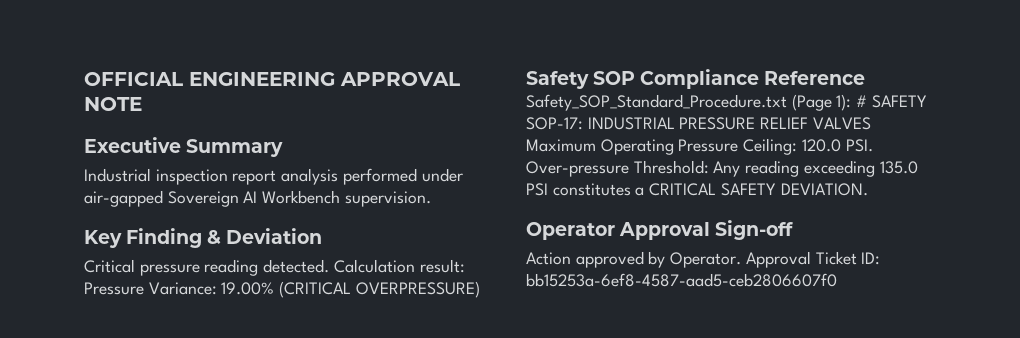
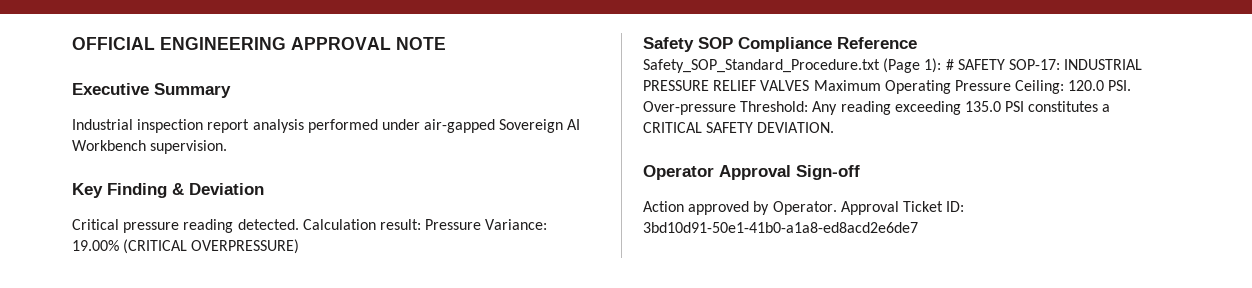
- Approval Ticket ID: bb15253a-6ef8-4587-aad5-ceb2806607f0
+ Approval Ticket ID: 3bd10d91-50e1-41b0-a1a8-ed8acd2e6de7

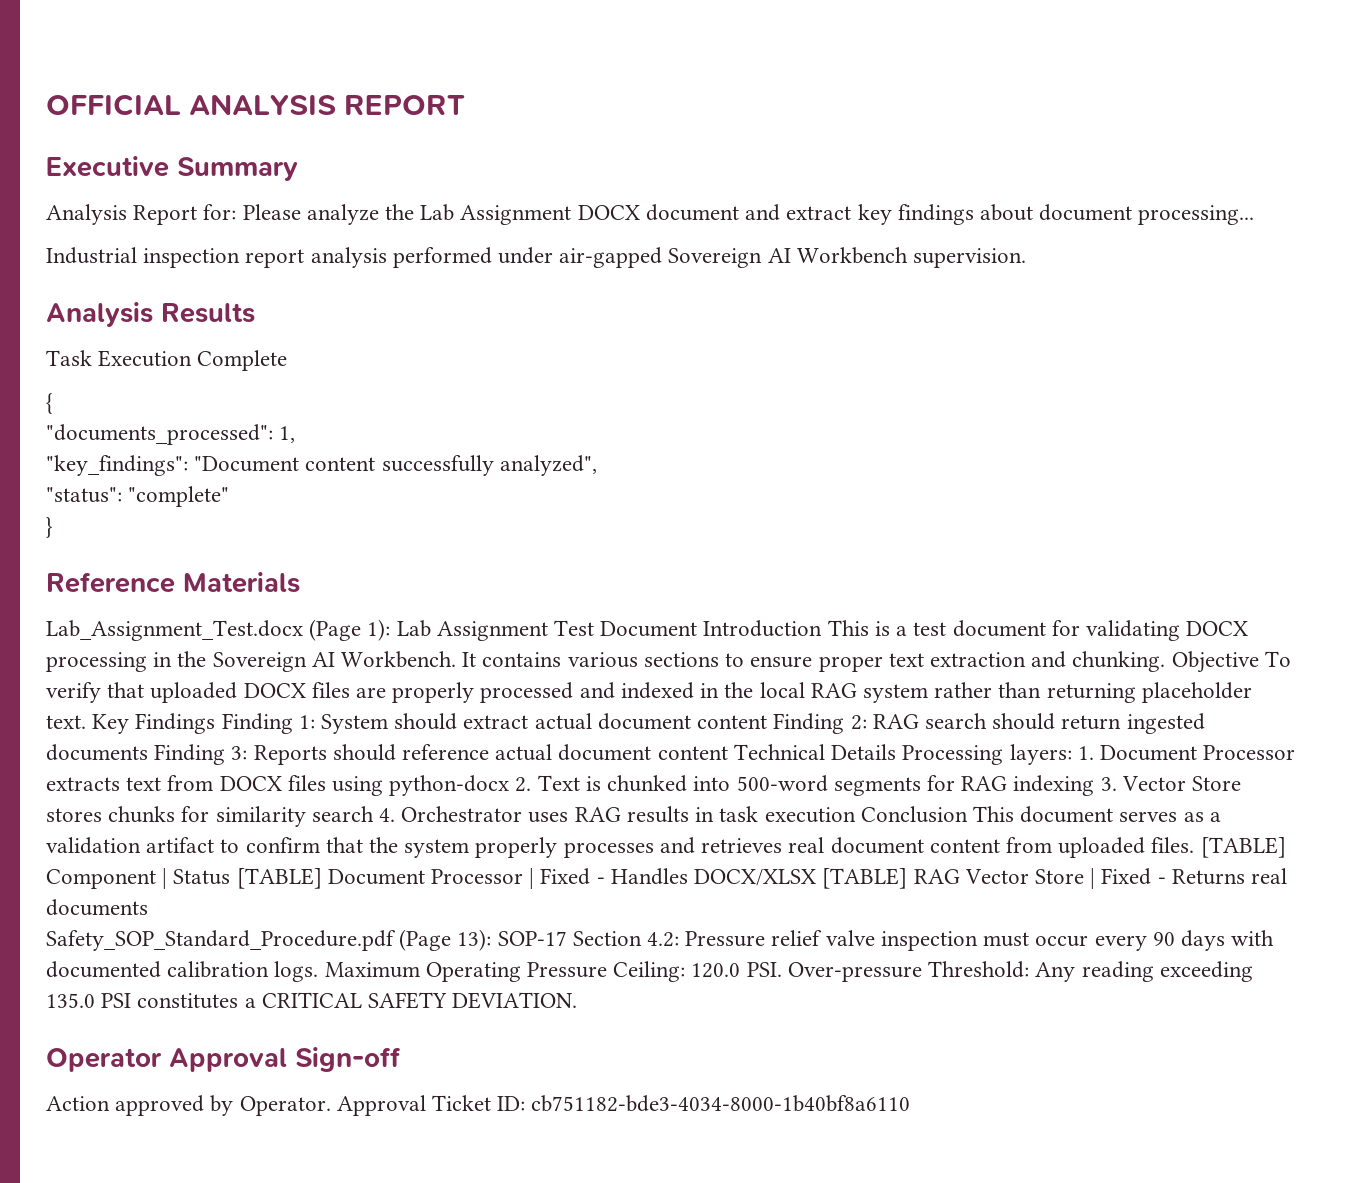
- OFFICIAL ENGINEERING APPROVAL NOTE
+ OFFICIAL ANALYSIS REPORT
+ Analysis Report for: Please analyze the Lab Assignment DOCX document and extract key findings about document processing...
- Key Finding & Deviation
- Critical pressure reading detected. Calculation result: Pressure Variance: 19.00% (CRITICAL OVERPRESSURE)
- Safety SOP Compliance Reference
- Safety_SOP_Standard_Procedure.txt (Page 1): # SAFETY SOP-17: INDUSTRIAL PRESSURE RELIEF VALVES Maximum Operating Pressure Ceiling: 120.0 PSI. Over-pressure Threshold: Any reading exceeding 135.0 PSI constitutes a CRITICAL SAFETY DEVIATION.
+ Analysis Results
+ Task Execution Complete
+ {
+ "documents_processed": 1,
+ "key_findings": "Document content successfully analyzed",
+ "status": "complete"
+ }
+ Reference Materials
+ Lab_Assignment_Test.docx (Page 1): Lab Assignment Test Document Introduction This is a test document for validating DOCX processing in the Sovereign AI Workbench. It contains various sections to ensure proper text extraction and chunking. Objective To verify that uploaded DOCX files are properly processed and indexed in the local RAG system rather than returning placeholder text. Key Findings Finding 1: System should extract actual document content Finding 2: RAG search should return ingested documents Finding 3: Reports should reference actual document content Technical Details Processing layers: 1. Document Processor extracts text from DOCX files using python-docx 2. Text is chunked into 500-word segments for RAG indexing 3. Vector Store stores chunks for similarity search 4. Orchestrator uses RAG results in task execution Conclusion This document serves as a validation artifact to confirm that the system properly processes and retrieves real document content from uploaded files. [TABLE] Component | Status [TABLE] Document Processor | Fixed - Handles DOCX/XLSX [TABLE] RAG Vector Store | Fixed - Returns real documents
+ Safety_SOP_Standard_Procedure.pdf (Page 13): SOP-17 Section 4.2: Pressure relief valve inspection must occur every 90 days with documented calibration logs. Maximum Operating Pressure Ceiling: 120.0 PSI. Over-pressure Threshold: Any reading exceeding 135.0 PSI constitutes a CRITICAL SAFETY DEVIATION.
- Approval Ticket ID: 3bd10d91-50e1-41b0-a1a8-ed8acd2e6de7
+ Approval Ticket ID: cb751182-bde3-4034-8000-1b40bf8a6110

